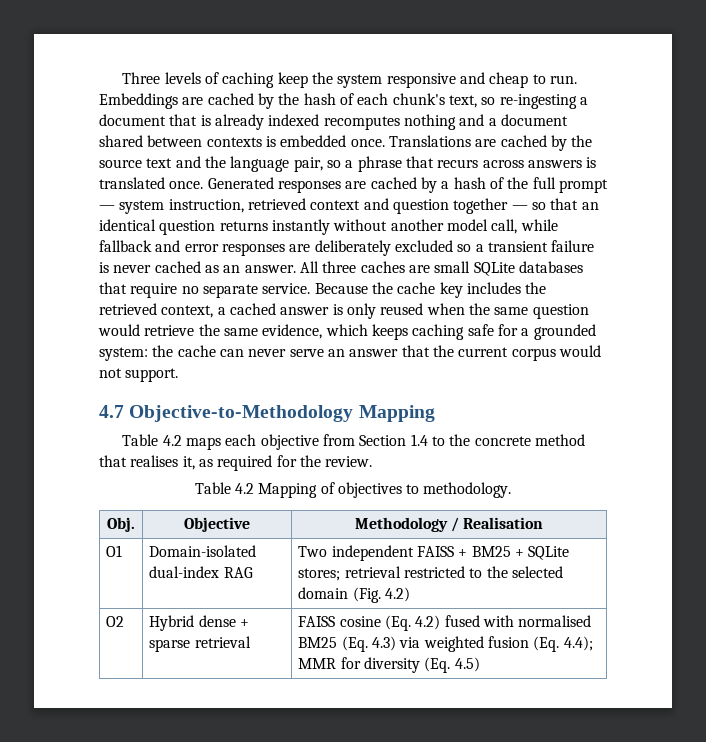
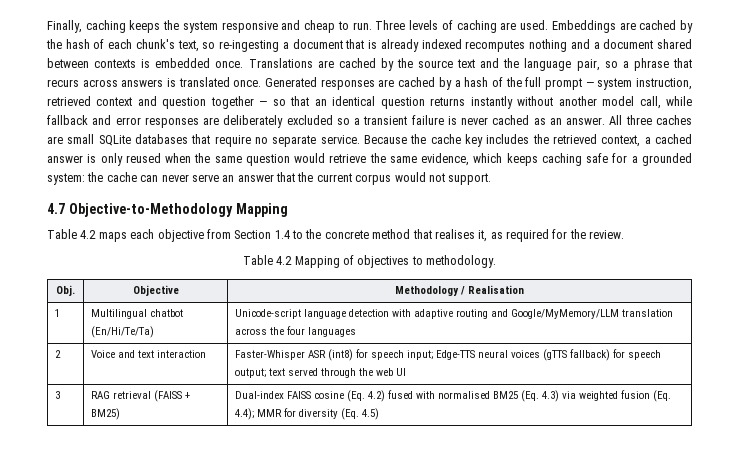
- Three levels of caching keep the system responsive and cheap to run.
+ Finally, caching keeps the system responsive and cheap to run.
+ Three levels of caching are used.
- O1 | Domain-isolated dual-index RAG | Two independent FAISS + BM25 + SQLite stores; retrieval restricted to the selected domain (Fig. 4.2)
- O2 | Hybrid dense + sparse retrieval | FAISS cosine (Eq. 4.2) fused with normalised BM25 (Eq. 4.3) via weighted fusion (Eq. 4.4); MMR for diversity (Eq. 4.5)
+ 1 | Multilingual chatbot (En/Hi/Te/Ta) | Unicode-script language detection with adaptive routing and Google/MyMemory/LLM translation across the four languages
+ 2 | Voice and text interaction | Faster-Whisper ASR (int8) for speech input; Edge-TTS neural voices (gTTS fallback) for speech output; text served through the web UI
+ 3 | RAG retrieval (FAISS + BM25) | Dual-index FAISS cosine (Eq. 4.2) fused with normalised BM25 (Eq. 4.3) via weighted fusion (Eq. 4.4); MMR for diversity (Eq. 4.5)

